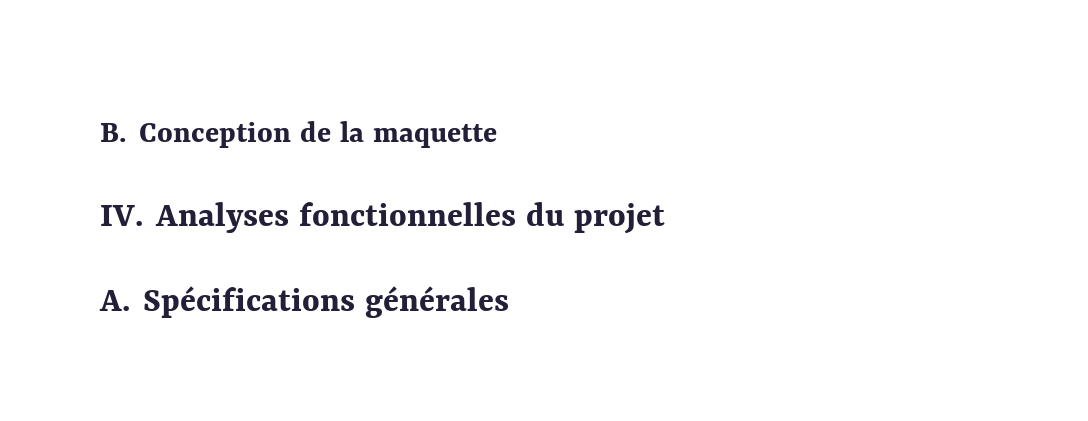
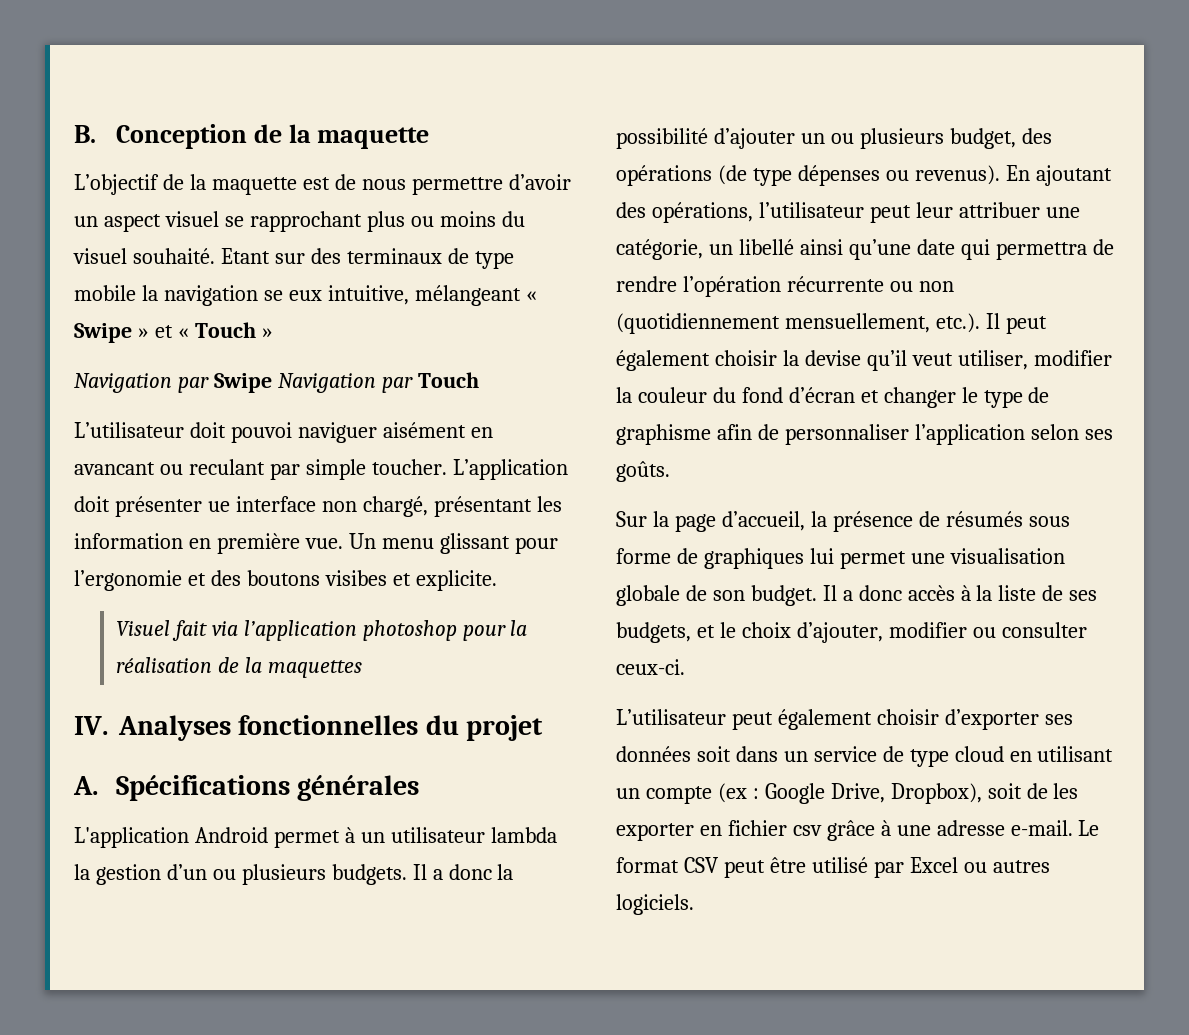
+ L’objectif de la maquette est de nous permettre d’avoir un aspect visuel se rapprochant plus ou moins du visuel souhaité. Etant sur des terminaux de type mobile la navigation se eux intuitive, mélangeant « Swipe » et « Touch »
+ Navigation par Swipe Navigation par Touch
+ L’utilisateur doit pouvoi naviguer aisément en avancant ou reculant par simple toucher. L’application doit présenter ue interface non chargé, présentant les information en première vue. Un menu glissant pour l’ergonomie et des boutons visibes et explicite.
+ Visuel fait via l’application photoshop pour la réalisation de la maquettes
+ L'application Android permet à un utilisateur lambda la gestion d’un ou plusieurs budgets. Il a donc la possibilité d’ajouter un ou plusieurs budget, des opérations (de type dépenses ou revenus). En ajoutant des opérations, l’utilisateur peut leur attribuer une catégorie, un libellé ainsi qu’une date qui permettra de rendre l’opération récurrente ou non (quotidiennement mensuellement, etc.). Il peut également choisir la devise qu’il veut utiliser, modifier la couleur du fond d’écran et changer le type de graphisme afin de personnaliser l’application selon ses goûts.
+ Sur la page d’accueil, la présence de résumés sous forme de graphiques lui permet une visualisation globale de son budget. Il a donc accès à la liste de ses budgets, et le choix d’ajouter, modifier ou consulter ceux-ci.
+ L’utilisateur peut également choisir d’exporter ses données soit dans un service de type cloud en utilisant un compte (ex : Google Drive, Dropbox), soit de les exporter en fichier csv grâce à une adresse e-mail. Le format CSV peut être utilisé par Excel ou autres logiciels.

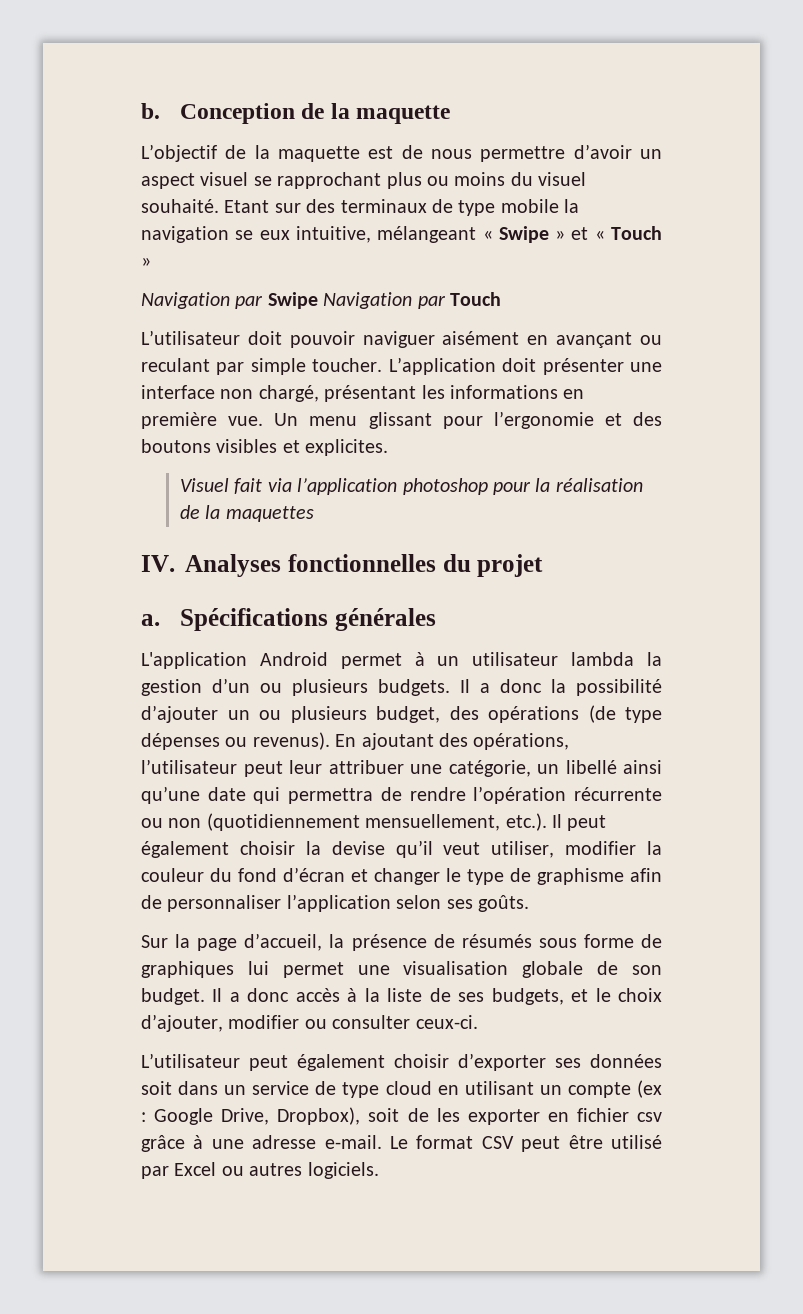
- B. Conception de la maquette
+ b. Conception de la maquette
- L’utilisateur doit pouvoi naviguer aisément en avancant ou reculant par simple toucher.
+ L’utilisateur doit pouvoir naviguer aisément en avançant ou reculant par simple toucher.
- L’application doit présenter ue interface non chargé, présentant les information en première vue.
+ L’application doit présenter une interface non chargé, présentant les informations en première vue.
- Un menu glissant pour l’ergonomie et des boutons visibes et explicite.
+ Un menu glissant pour l’ergonomie et des boutons visibles et explicites.
- A. Spécifications générales
+ a. Spécifications générales

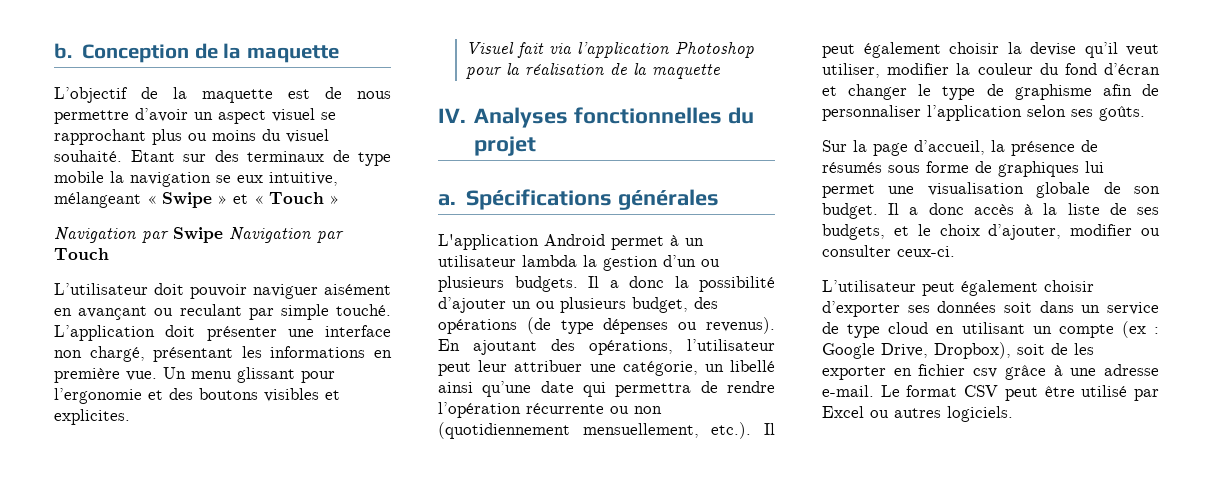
- L’utilisateur doit pouvoir naviguer aisément en avançant ou reculant par simple toucher.
+ L’utilisateur doit pouvoir naviguer aisément en avançant ou reculant par simple touché.
- Visuel fait via l’application photoshop pour la réalisation de la maquettes
+ Visuel fait via l’application Photoshop pour la réalisation de la maquette

